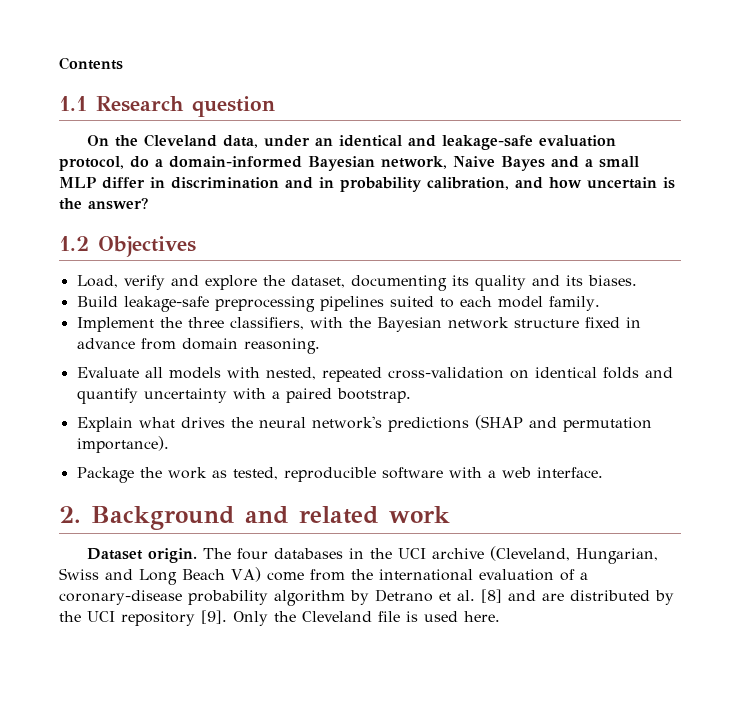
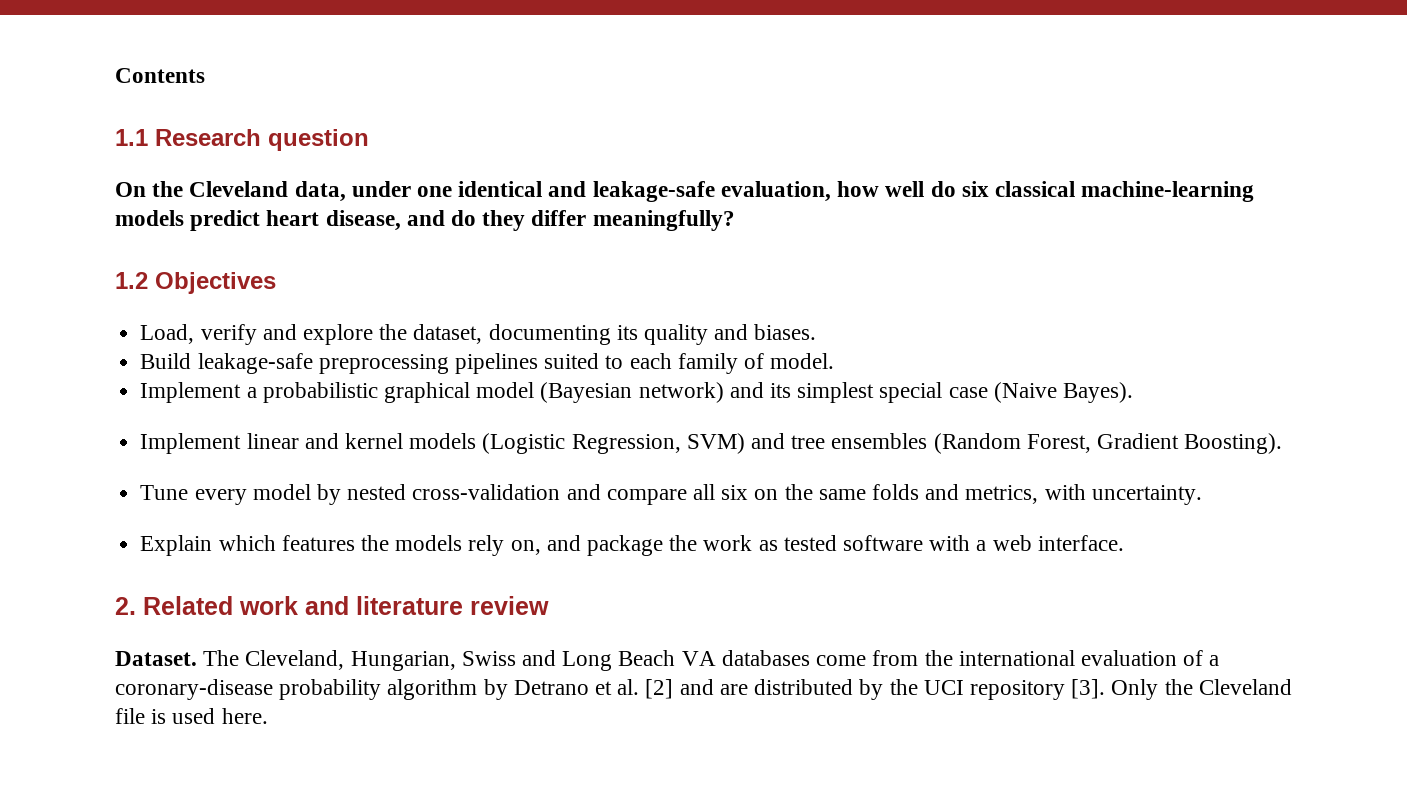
- On the Cleveland data, under an identical and leakage-safe evaluation protocol, do a domain-informed Bayesian network, Naive Bayes and a small MLP differ in discrimination and in probability calibration, and how uncertain is the answer?
+ On the Cleveland data, under one identical and leakage-safe evaluation, how well do six classical machine-learning models predict heart disease, and do they differ meaningfully?
- Load, verify and explore the dataset, documenting its quality and its biases.
+ Load, verify and explore the dataset, documenting its quality and biases.
- Build leakage-safe preprocessing pipelines suited to each model family.
- Implement the three classifiers, with the Bayesian network structure fixed in advance from domain reasoning.
- Evaluate all models with nested, repeated cross-validation on identical folds and quantify uncertainty with a paired bootstrap.
- Explain what drives the neural network's predictions (SHAP and permutation importance).
- Package the work as tested, reproducible software with a web interface.
+ Build leakage-safe preprocessing pipelines suited to each family of model.
+ Implement a probabilistic graphical model (Bayesian network) and its simplest special case (Naive Bayes).
+ Implement linear and kernel models (Logistic Regression, SVM) and tree ensembles (Random Forest, Gradient Boosting).
+ Tune every model by nested cross-validation and compare all six on the same folds and metrics, with uncertainty.
+ Explain which features the models rely on, and package the work as tested software with a web interface.
- 2. Background and related work
- Dataset origin. The four databases in the UCI archive (Cleveland, Hungarian, Swiss and Long Beach VA) come from the international evaluation of a coronary-disease probability algorithm by Detrano et al. [8] and are distributed by the UCI repository [9].
+ 2. Related work and literature review
+ Dataset. The Cleveland, Hungarian, Swiss and Long Beach VA databases come from the international evaluation of a coronary-disease probability algorithm by Detrano et al. [2] and are distributed by the UCI repository [3].

